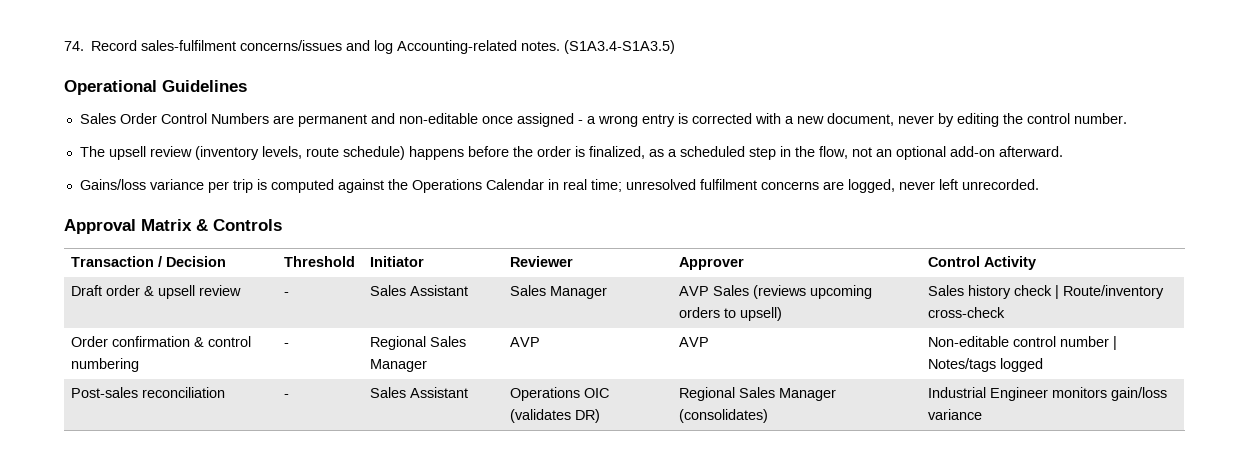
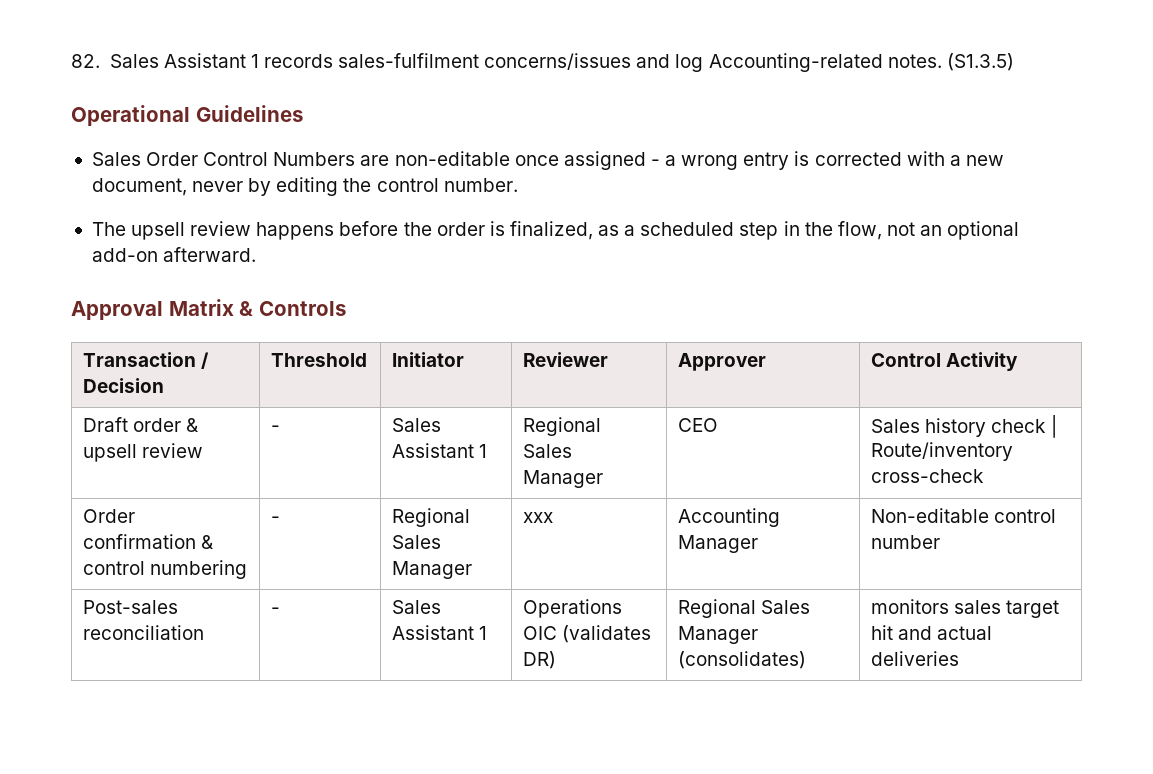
- 74. Record sales-fulfilment concerns/issues and log Accounting-related notes.
+ 82. Sales Assistant 1 records sales-fulfilment concerns/issues and log Accounting-related notes.
- (S1A3.4-S1A3.5)
+ (S1.3.5)
- Sales Order Control Numbers are permanent and non-editable once assigned - a wrong entry is corrected with a new document, never by editing the control number.
+ Sales Order Control Numbers are non-editable once assigned - a wrong entry is corrected with a new document, never by editing the control number.
- The upsell review (inventory levels, route schedule) happens before the order is finalized, as a scheduled step in the flow, not an optional add-on afterward.
+ The upsell review happens before the order is finalized, as a scheduled step in the flow, not an optional add-on afterward.
- Gains/loss variance per trip is computed against the Operations Calendar in real time; unresolved fulfilment concerns are logged, never left unrecorded.
- Draft order & upsell review | - | Sales Assistant | Sales Manager | AVP Sales (reviews upcoming orders to upsell) | Sales history check | Route/inventory cross-check
+ Draft order & upsell review | - | Sales Assistant 1 | Regional Sales Manager | CEO | Sales history check | Route/inventory cross-check
- Order confirmation & control numbering | - | Regional Sales Manager | AVP | AVP | Non-editable control number | Notes/tags logged
+ Order confirmation & control numbering | - | Regional Sales Manager | xxx | Accounting Manager | Non-editable control number
- Post-sales reconciliation | - | Sales Assistant | Operations OIC (validates DR) | Regional Sales Manager (consolidates) | Industrial Engineer monitors gain/loss variance
+ Post-sales reconciliation | - | Sales Assistant 1 | Operations OIC (validates DR) | Regional Sales Manager (consolidates) | monitors sales target hit and actual deliveries

